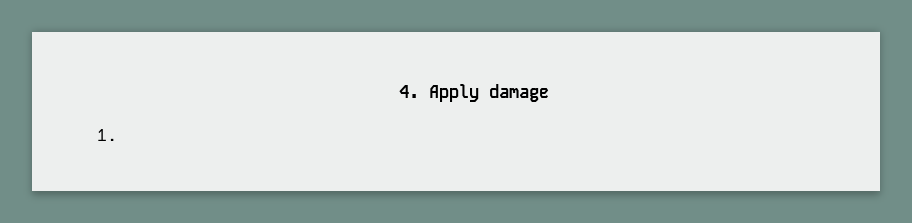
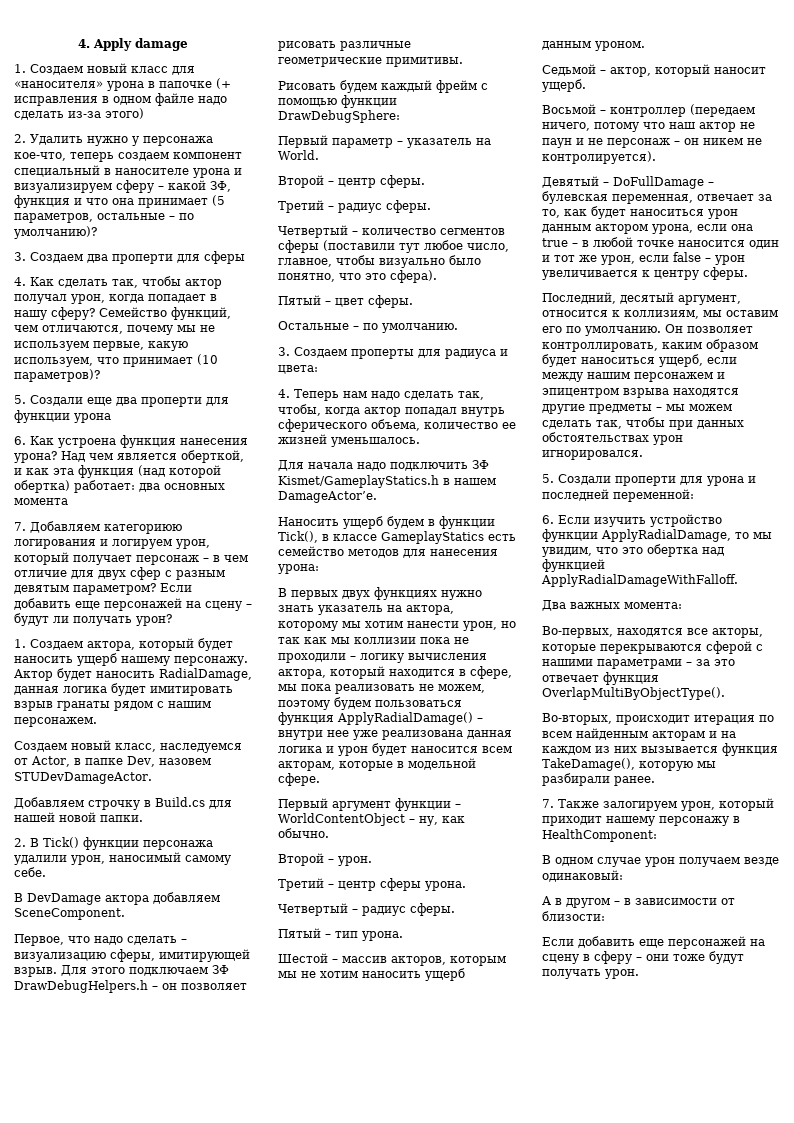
- 1.
+ 1. Создаем новый класс для «наносителя» урона в папочке (+ исправления в одном файле надо сделать из-за этого)
+ 2. Удалить нужно у персонажа кое-что, теперь создаем компонент специальный в наносителе урона и визуализируем сферу – какой ЗФ, функция и что она принимает (5 параметров, остальные – по умолчанию)?
+ 3. Создаем два проперти для сферы
+ 4. Как сделать так, чтобы актор получал урон, когда попадает в нашу сферу? Семейство функций, чем отличаются, почему мы не используем первые, какую используем, что принимает (10 параметров)?
+ 5. Создали еще два проперти для функции урона
+ 6. Как устроена функция нанесения урона? Над чем является оберткой, и как эта функция (над которой обертка) работает: два основных момента
+ 7. Добавляем категориюю логирования и логируем урон, который получает персонаж – в чем отличие для двух сфер с разным девятым параметром? Если добавить еще персонажей на сцену – будут ли получать урон?
+ 1. Создаем актора, который будет наносить ущерб нашему персонажу. Актор будет наносить RadialDamage, данная логика будет имитировать взрыв гранаты рядом с нашим персонажем.
+ Создаем новый класс, наследуемся от Actor, в папке Dev, назовем STUDevDamageActor.
+ Добавляем строчку в Build.cs для нашей новой папки.
+ 2. В Tick() функции персонажа удалили урон, наносимый самому себе.
+ В DevDamage актора добавляем SceneComponent.
+ Первое, что надо сделать – визуализацию сферы, имитирующей взрыв. Для этого подключаем ЗФ DrawDebugHelpers.h – он позволяет рисовать различные геометрические примитивы.
+ Рисовать будем каждый фрейм с помощью функции DrawDebugSphere:
+ Первый параметр – указатель на World.
+ Второй – центр сферы.
+ Третий – радиус сферы.
+ Четвертый – количество сегментов сферы (поставили тут любое число, главное, чтобы визуально было понятно, что это сфера).
+ Пятый – цвет сферы.
+ Остальные – по умолчанию.
+ 3. Создаем проперты для радиуса и цвета:
+ 4. Теперь нам надо сделать так, чтобы, когда актор попадал внутрь сферического объема, количество ее жизней уменьшалось.
+ Для начала надо подключить ЗФ Kismet/GameplayStatics.h в нашем DamageActor’е.
+ Наносить ущерб будем в функции Tick(), в классе GameplayStatics есть семейство методов для нанесения урона:
+ В первых двух функциях нужно знать указатель на актора, которому мы хотим нанести урон, но так как мы коллизии пока не проходили – логику вычисления актора, который находится в сфере, мы пока реализовать не можем, поэтому будем пользоваться функция ApplyRadialDamage() – внутри нее уже реализована данная логика и урон будет наносится всем акторам, которые в модельной сфере.
+ Первый аргумент функции – WorldContentObject – ну, как обычно.
+ Второй – урон.
+ Третий – центр сферы урона.
+ Четвертый – радиус сферы.
+ Пятый – тип урона.
+ Шестой – массив акторов, которым мы не хотим наносить ущерб данным уроном.
+ Седьмой – актор, который наносит ущерб.
+ Восьмой – контроллер (передаем ничего, потому что наш актор не паун и не персонаж – он никем не контролируется).
+ Девятый – DoFullDamage – булевская переменная, отвечает за то, как будет наноситься урон данным актором урона, если она true – в любой точке наносится один и тот же урон, если false – урон увеличивается к центру сферы.
+ Последний, десятый аргумент, относится к коллизиям, мы оставим его по умолчанию. Он позволяет контроллировать, каким образом будет наноситься ущерб, если между нашим персонажем и эпицентром взрыва находятся другие предметы – мы можем сделать так, чтобы при данных обстоятельствах урон игнорировался.
+ 5. Создали проперти для урона и последней переменной:
+ 6. Если изучить устройство функции ApplyRadialDamage, то мы увидим, что это обертка над функцией ApplyRadialDamageWithFalloff.
+ Два важных момента:
+ Во-первых, находятся все акторы, которые перекрываются сферой с нашими параметрами – за это отвечает функция OverlapMultiByObjectType().
+ Во-вторых, происходит итерация по всем найденным акторам и на каждом из них вызывается функция TakeDamage(), которую мы разбирали ранее.
+ 7. Также залогируем урон, который приходит нашему персонажу в HealthComponent:
+ В одном случае урон получаем везде одинаковый:
+ А в другом – в зависимости от близости:
+ Если добавить еще персонажей на сцену в сферу – они тоже будут получать урон.

